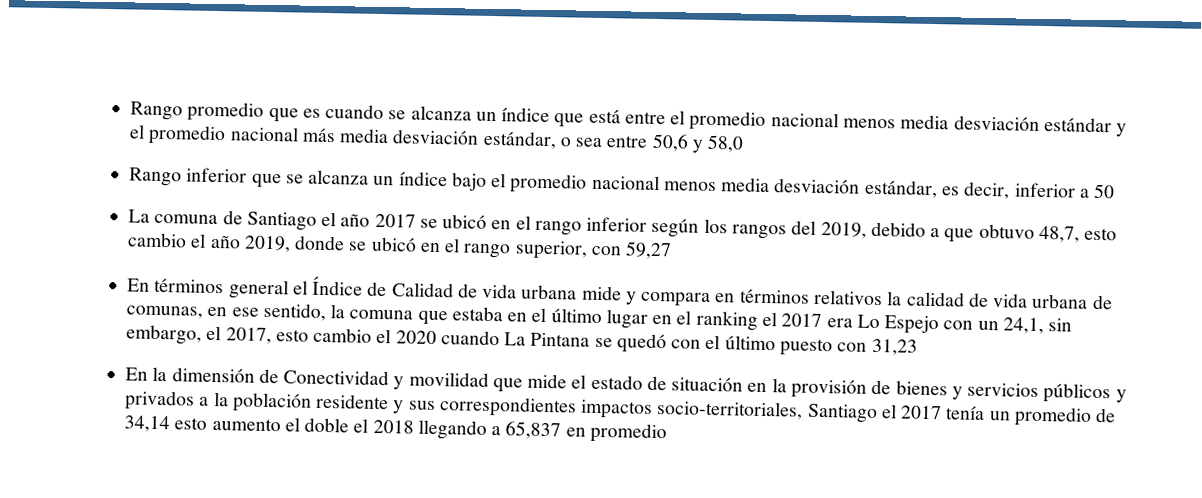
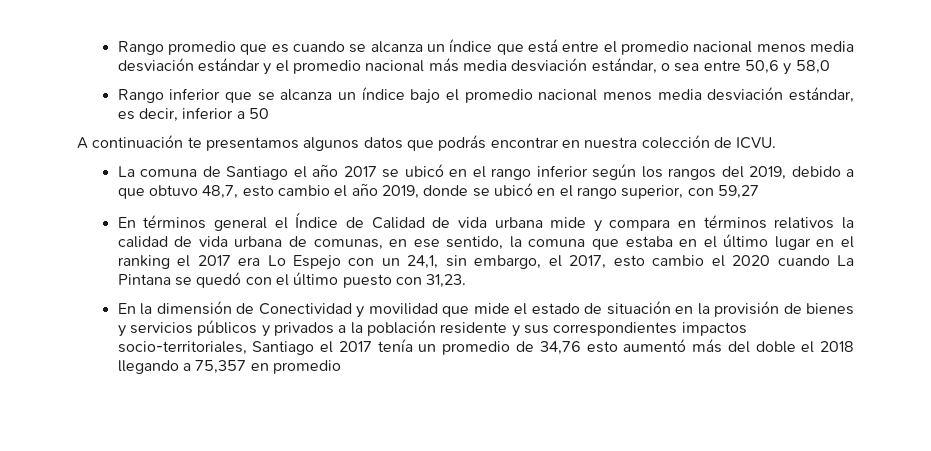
+ A continuación te presentamos algunos datos que podrás encontrar en nuestra colección de ICVU.
- En términos general el Índice de Calidad de vida urbana mide y compara en términos relativos la calidad de vida urbana de comunas, en ese sentido, la comuna que estaba en el último lugar en el ranking el 2017 era Lo Espejo con un 24,1, sin embargo, el 2017, esto cambio el 2020 cuando La Pintana se quedó con el último puesto con 31,23
+ En términos general el Índice de Calidad de vida urbana mide y compara en términos relativos la calidad de vida urbana de comunas, en ese sentido, la comuna que estaba en el último lugar en el ranking el 2017 era Lo Espejo con un 24,1, sin embargo, el 2017, esto cambio el 2020 cuando La Pintana se quedó con el último puesto con 31,23.
- En la dimensión de Conectividad y movilidad que mide el estado de situación en la provisión de bienes y servicios públicos y privados a la población residente y sus correspondientes impactos socio-territoriales, Santiago el 2017 tenía un promedio de 34,14 esto aumento el doble el 2018 llegando a 65,837 en promedio
+ En la dimensión de Conectividad y movilidad que mide el estado de situación en la provisión de bienes y servicios públicos y privados a la población residente y sus correspondientes impactos socio-territoriales, Santiago el 2017 tenía un promedio de 34,76 esto aumentó más del doble el 2018 llegando a 75,357 en promedio

